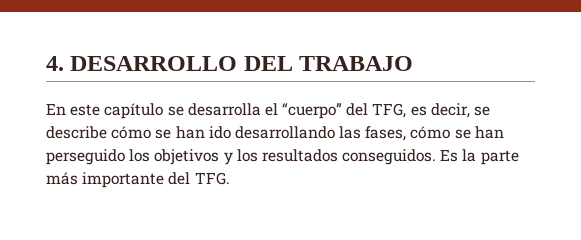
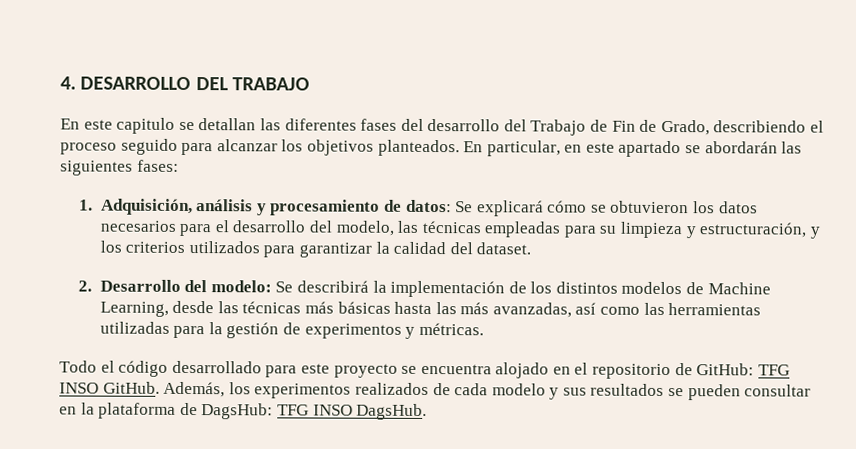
- En este capítulo se desarrolla el “cuerpo” del TFG, es decir, se describe cómo se han ido desarrollando las fases, cómo se han perseguido los objetivos y los resultados conseguidos. Es la parte más importante del TFG.
+ En este capitulo se detallan las diferentes fases del desarrollo del Trabajo de Fin de Grado, describiendo el proceso seguido para alcanzar los objetivos planteados. En particular, en este apartado se abordarán las siguientes fases:
+ 1. Adquisición, análisis y procesamiento de datos: Se explicará cómo se obtuvieron los datos necesarios para el desarrollo del modelo, las técnicas empleadas para su limpieza y estructuración, y los criterios utilizados para garantizar la calidad del dataset.
+ 2. Desarrollo del modelo: Se describirá la implementación de los distintos modelos de Machine Learning, desde las técnicas más básicas hasta las más avanzadas, así como las herramientas utilizadas para la gestión de experimentos y métricas.
+ Todo el código desarrollado para este proyecto se encuentra alojado en el repositorio de GitHub: TFG INSO GitHub. Además, los experimentos realizados de cada modelo y sus resultados se pueden consultar en la plataforma de DagsHub: TFG INSO DagsHub.

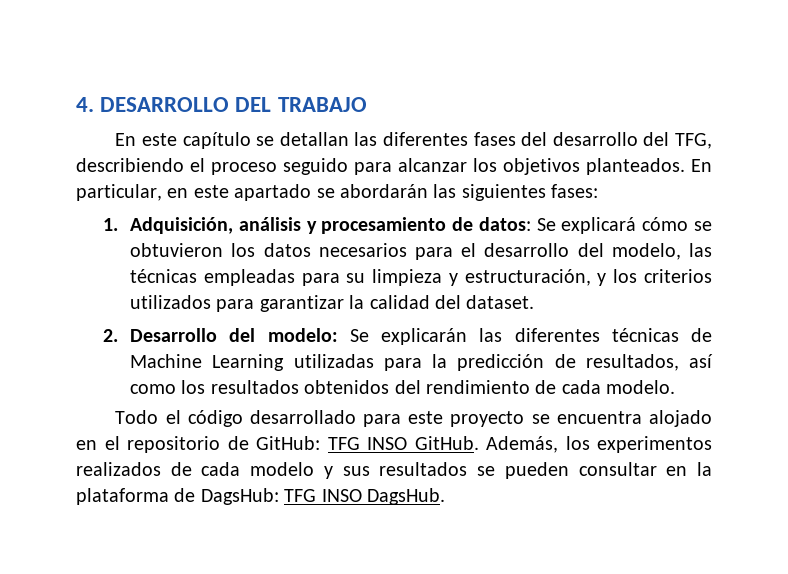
- En este capitulo se detallan las diferentes fases del desarrollo del Trabajo de Fin de Grado, describiendo el proceso seguido para alcanzar los objetivos planteados.
+ En este capítulo se detallan las diferentes fases del desarrollo del TFG, describiendo el proceso seguido para alcanzar los objetivos planteados.
- 2. Desarrollo del modelo: Se describirá la implementación de los distintos modelos de Machine Learning, desde las técnicas más básicas hasta las más avanzadas, así como las herramientas utilizadas para la gestión de experimentos y métricas.
+ 2. Desarrollo del modelo: Se explicarán las diferentes técnicas de Machine Learning utilizadas para la predicción de resultados, así como los resultados obtenidos del rendimiento de cada modelo.

